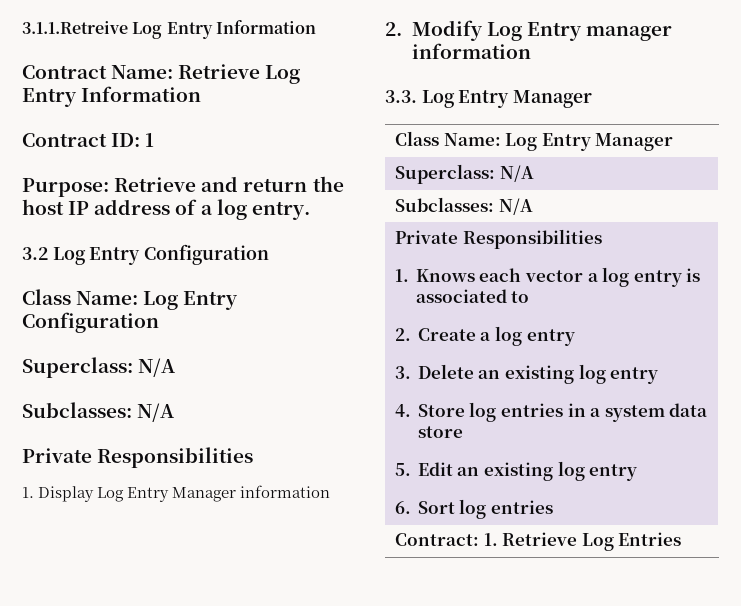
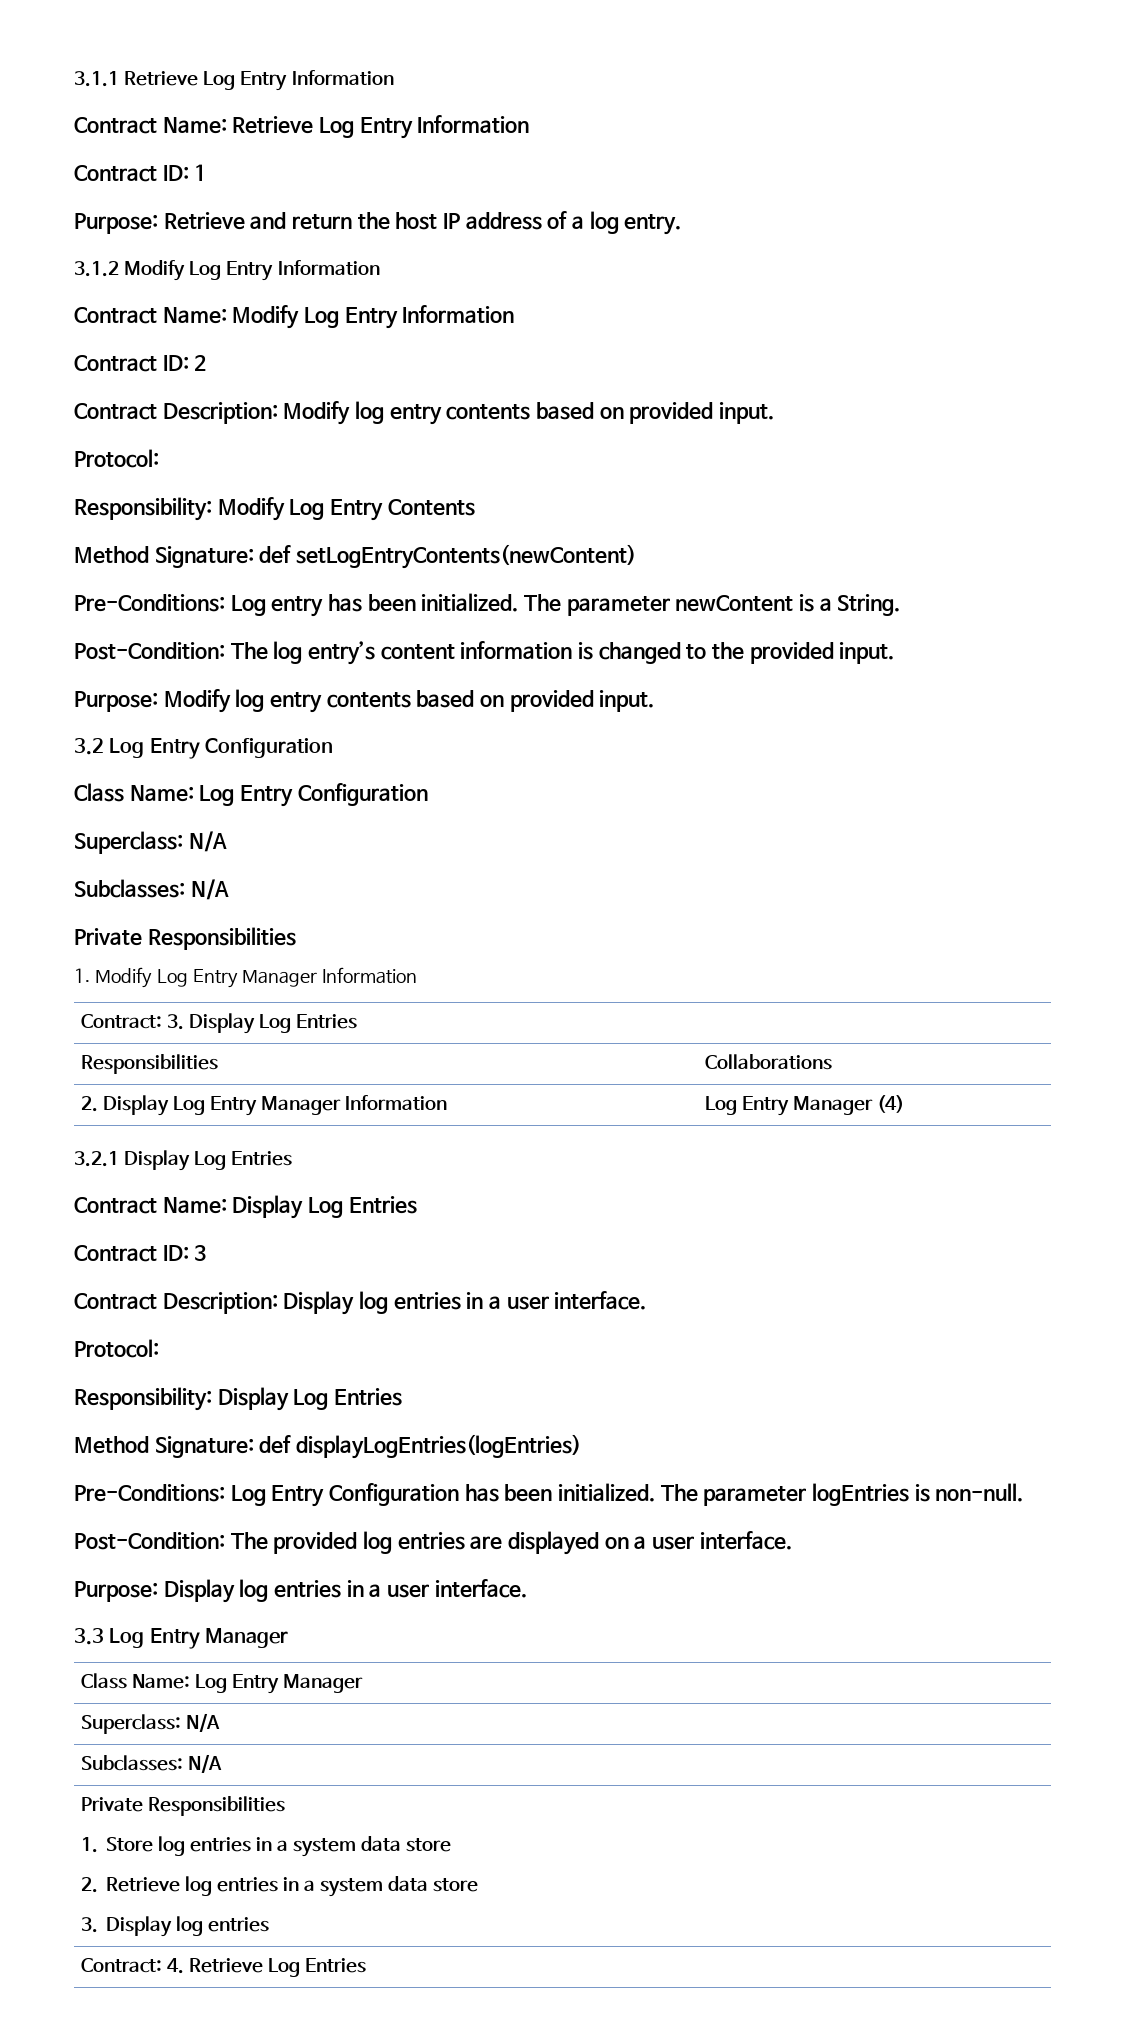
- 3.1.1.Retreive Log Entry Information
+ 3.1.1 Retrieve Log Entry Information
+ 3.1.2 Modify Log Entry Information
+ Contract Name: Modify Log Entry Information
+ Contract ID: 2
+ Contract Description: Modify log entry contents based on provided input.
+ Protocol:
+ Responsibility: Modify Log Entry Contents
+ Method Signature: def setLogEntryContents(newContent)
+ Pre-Conditions: Log entry has been initialized. The parameter newContent is a String.
+ Post-Condition: The log entry’s content information is changed to the provided input.
+ Purpose: Modify log entry contents based on provided input.
- 1. Display Log Entry Manager information
- 2. Modify Log Entry manager information
- 3.3. Log Entry Manager
+ 1. Modify Log Entry Manager Information
+ Contract: 3. Display Log Entries
+ Responsibilities | Collaborations
+ 2. Display Log Entry Manager Information | Log Entry Manager (4)
+ 3.2.1 Display Log Entries
+ Contract Name: Display Log Entries
+ Contract ID: 3
+ Contract Description: Display log entries in a user interface.
+ Protocol:
+ Responsibility: Display Log Entries
+ Method Signature: def displayLogEntries(logEntries)
+ Pre-Conditions: Log Entry Configuration has been initialized. The parameter logEntries is non-null.
+ Post-Condition: The provided log entries are displayed on a user interface.
+ Purpose: Display log entries in a user interface.
+ 3.3 Log Entry Manager
- 1. Knows each vector a log entry is associated to
- 2. Create a log entry
- 3. Delete an existing log entry
- 4. Store log entries in a system data store
+ 1. Store log entries in a system data store
- 5. Edit an existing log entry
- 6. Sort log entries
+ 2. Retrieve log entries in a system data store
+ 3. Display log entries
- Contract: 1. Retrieve Log Entries
+ Contract: 4. Retrieve Log Entries

